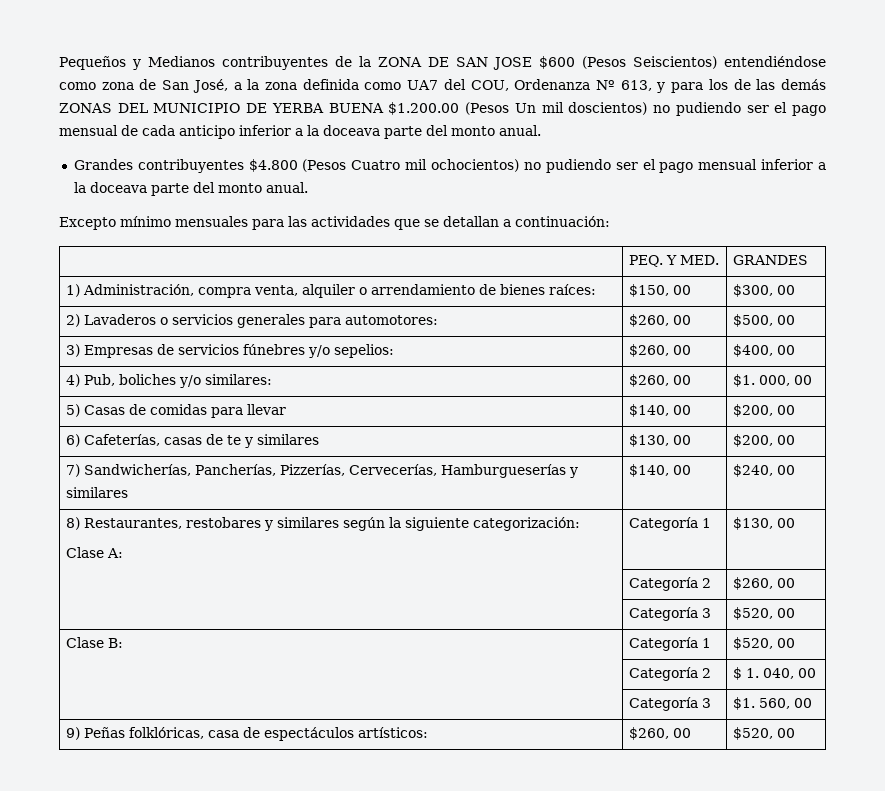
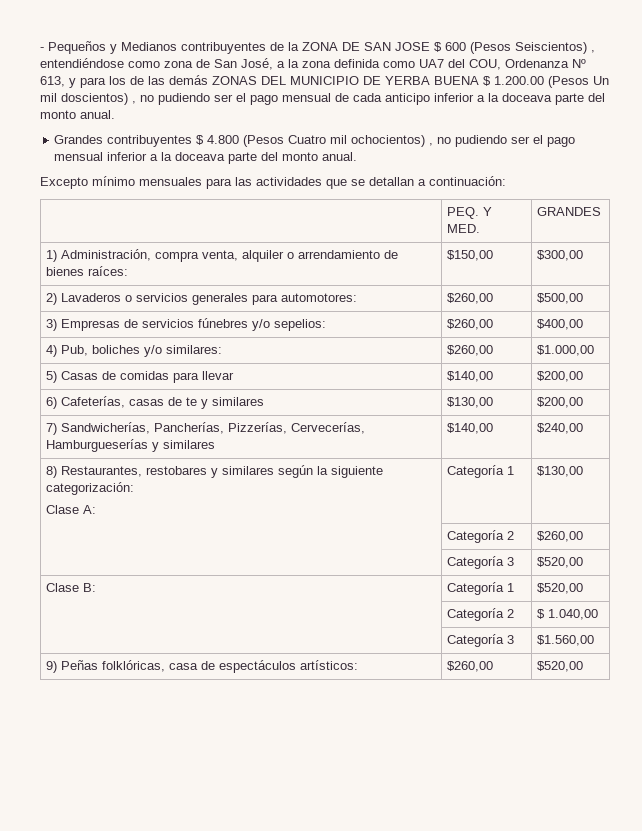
- Pequeños y Medianos contribuyentes de la ZONA DE SAN JOSE $600 (Pesos Seiscientos) entendiéndose como zona de San José, a la zona definida como UA7 del COU, Ordenanza Nº 613, y para los de las demás ZONAS DEL MUNICIPIO DE YERBA BUENA $1.200.00 (Pesos Un mil doscientos) no pudiendo ser el pago mensual de cada anticipo inferior a la doceava parte del monto anual.
+ - Pequeños y Medianos contribuyentes de la ZONA DE SAN JOSE $ 600 (Pesos Seiscientos) , entendiéndose como zona de San José, a la zona definida como UA7 del COU, Ordenanza Nº 613, y para los de las demás ZONAS DEL MUNICIPIO DE YERBA BUENA $ 1.200.00 (Pesos Un mil doscientos) , no pudiendo ser el pago mensual de cada anticipo inferior a la doceava parte del monto anual.
- Grandes contribuyentes $4.800 (Pesos Cuatro mil ochocientos) no pudiendo ser el pago mensual inferior a la doceava parte del monto anual.
+ Grandes contribuyentes $ 4.800 (Pesos Cuatro mil ochocientos) , no pudiendo ser el pago mensual inferior a la doceava parte del monto anual.
- 1) Administración, compra venta, alquiler o arrendamiento de bienes raíces: | $150, 00 | $300, 00
+ 1) Administración, compra venta, alquiler o arrendamiento de bienes raíces: | $150,00 | $300,00
- 2) Lavaderos o servicios generales para automotores: | $260, 00 | $500, 00
+ 2) Lavaderos o servicios generales para automotores: | $260,00 | $500,00
- 3) Empresas de servicios fúnebres y/o sepelios: | $260, 00 | $400, 00
+ 3) Empresas de servicios fúnebres y/o sepelios: | $260,00 | $400,00
- 4) Pub, boliches y/o similares: | $260, 00 | $1. 000, 00
+ 4) Pub, boliches y/o similares: | $260,00 | $1.000,00
- 5) Casas de comidas para llevar | $140, 00 | $200, 00
+ 5) Casas de comidas para llevar | $140,00 | $200,00
- 6) Cafeterías, casas de te y similares | $130, 00 | $200, 00
+ 6) Cafeterías, casas de te y similares | $130,00 | $200,00
- 7) Sandwicherías, Pancherías, Pizzerías, Cervecerías, Hamburgueserías y similares | $140, 00 | $240, 00
+ 7) Sandwicherías, Pancherías, Pizzerías, Cervecerías, Hamburgueserías y similares | $140,00 | $240,00
  8) Restaurantes, restobares y similares según la siguiente categorización:
- Clase A: | Categoría 1 | $130, 00
- | Categoría 2 | $260, 00
- | Categoría 3 | $520, 00
+ Clase A: | Categoría 1 | $130,00
+ | Categoría 2 | $260,00
+ | Categoría 3 | $520,00
- Clase B: | Categoría 1 | $520, 00
+ Clase B: | Categoría 1 | $520,00
- | Categoría 2 | $ 1. 040, 00
- | Categoría 3 | $1. 560, 00
+ | Categoría 2 | $ 1.040,00
+ | Categoría 3 | $1.560,00
- 9) Peñas folklóricas, casa de espectáculos artísticos: | $260, 00 | $520, 00
+ 9) Peñas folklóricas, casa de espectáculos artísticos: | $260,00 | $520,00

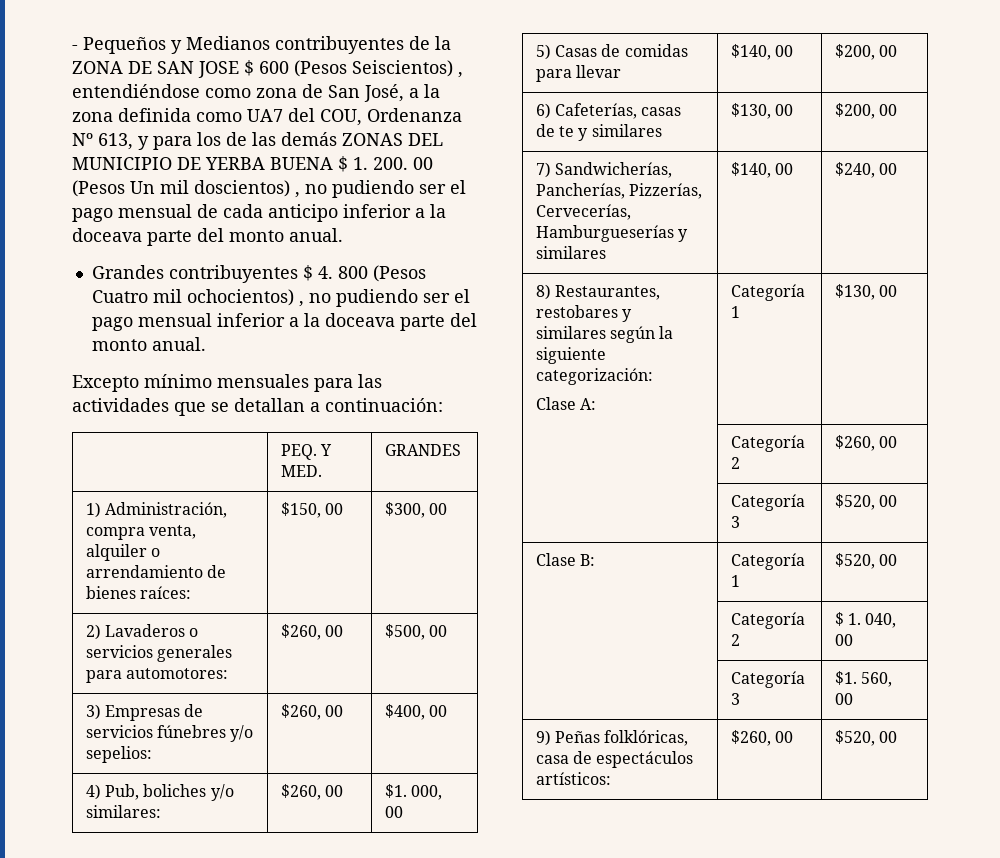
- - Pequeños y Medianos contribuyentes de la ZONA DE SAN JOSE $ 600 (Pesos Seiscientos) , entendiéndose como zona de San José, a la zona definida como UA7 del COU, Ordenanza Nº 613, y para los de las demás ZONAS DEL MUNICIPIO DE YERBA BUENA $ 1.200.00 (Pesos Un mil doscientos) , no pudiendo ser el pago mensual de cada anticipo inferior a la doceava parte del monto anual.
+ - Pequeños y Medianos contribuyentes de la ZONA DE SAN JOSE $ 600 (Pesos Seiscientos) , entendiéndose como zona de San José, a la zona definida como UA7 del COU, Ordenanza Nº 613, y para los de las demás ZONAS DEL MUNICIPIO DE YERBA BUENA $ 1. 200. 00 (Pesos Un mil doscientos) , no pudiendo ser el pago mensual de cada anticipo inferior a la doceava parte del monto anual.
- Grandes contribuyentes $ 4.800 (Pesos Cuatro mil ochocientos) , no pudiendo ser el pago mensual inferior a la doceava parte del monto anual.
+ Grandes contribuyentes $ 4. 800 (Pesos Cuatro mil ochocientos) , no pudiendo ser el pago mensual inferior a la doceava parte del monto anual.
- 1) Administración, compra venta, alquiler o arrendamiento de bienes raíces: | $150,00 | $300,00
+ 1) Administración, compra venta, alquiler o arrendamiento de bienes raíces: | $150, 00 | $300, 00
- 2) Lavaderos o servicios generales para automotores: | $260,00 | $500,00
+ 2) Lavaderos o servicios generales para automotores: | $260, 00 | $500, 00
- 3) Empresas de servicios fúnebres y/o sepelios: | $260,00 | $400,00
+ 3) Empresas de servicios fúnebres y/o sepelios: | $260, 00 | $400, 00
- 4) Pub, boliches y/o similares: | $260,00 | $1.000,00
+ 4) Pub, boliches y/o similares: | $260, 00 | $1. 000, 00
- 5) Casas de comidas para llevar | $140,00 | $200,00
+ 5) Casas de comidas para llevar | $140, 00 | $200, 00
- 6) Cafeterías, casas de te y similares | $130,00 | $200,00
+ 6) Cafeterías, casas de te y similares | $130, 00 | $200, 00
- 7) Sandwicherías, Pancherías, Pizzerías, Cervecerías, Hamburgueserías y similares | $140,00 | $240,00
+ 7) Sandwicherías, Pancherías, Pizzerías, Cervecerías, Hamburgueserías y similares | $140, 00 | $240, 00
  8) Restaurantes, restobares y similares según la siguiente categorización:
- Clase A: | Categoría 1 | $130,00
- | Categoría 2 | $260,00
- | Categoría 3 | $520,00
+ Clase A: | Categoría 1 | $130, 00
+ | Categoría 2 | $260, 00
+ | Categoría 3 | $520, 00
- Clase B: | Categoría 1 | $520,00
+ Clase B: | Categoría 1 | $520, 00
- | Categoría 2 | $ 1.040,00
- | Categoría 3 | $1.560,00
+ | Categoría 2 | $ 1. 040, 00
+ | Categoría 3 | $1. 560, 00
- 9) Peñas folklóricas, casa de espectáculos artísticos: | $260,00 | $520,00
+ 9) Peñas folklóricas, casa de espectáculos artísticos: | $260, 00 | $520, 00

